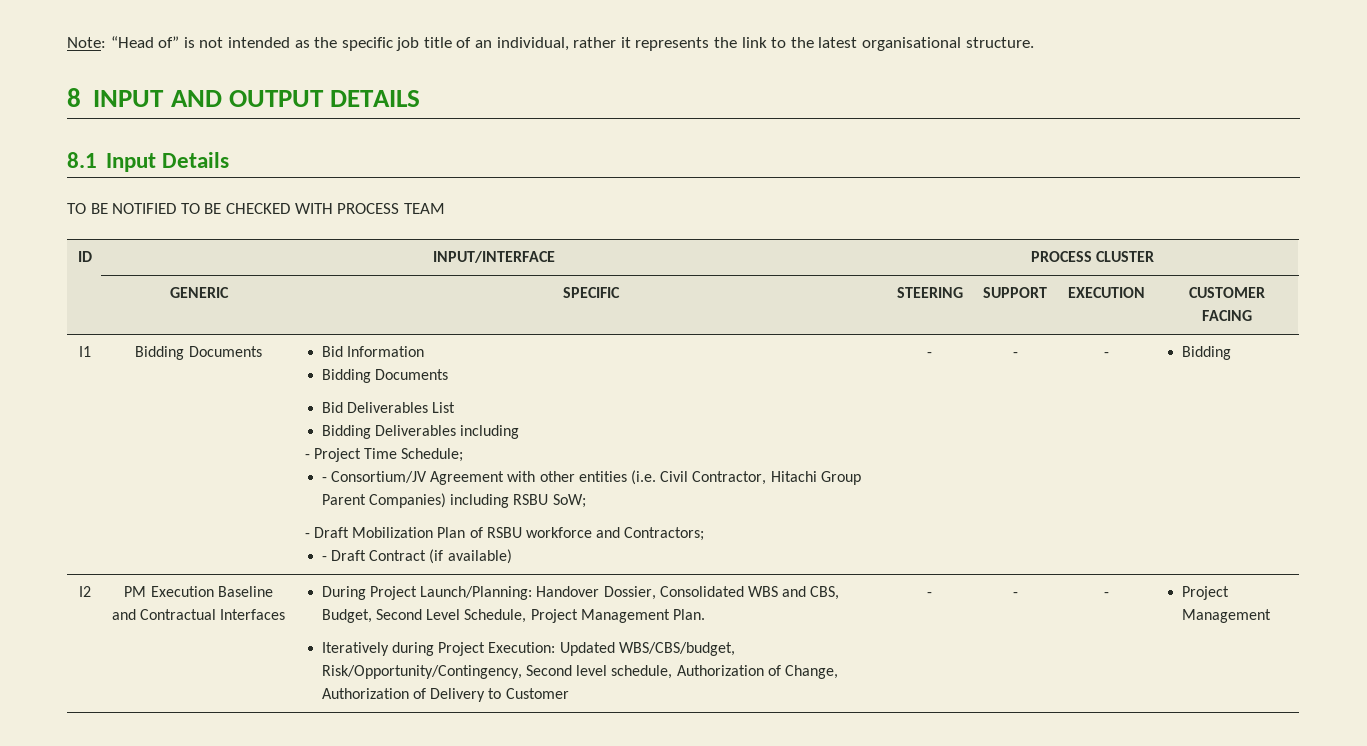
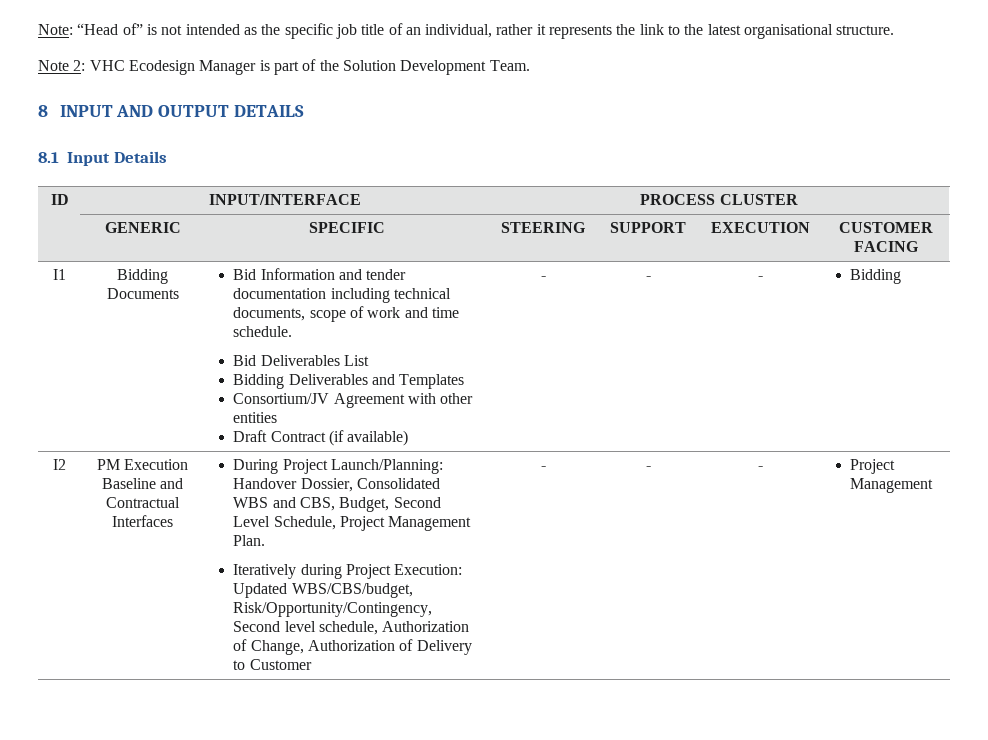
+ Note 2: VHC Ecodesign Manager is part of the Solution Development Team.
- TO BE NOTIFIED TO BE CHECKED WITH PROCESS TEAM
- Bid Information
- Bidding Documents
+ Bid Information and tender documentation including technical documents, scope of work and time schedule.
- Bidding Deliverables including
- - Project Time Schedule;
- - Consortium/JV Agreement with other entities (i.e. Civil Contractor, Hitachi Group Parent Companies) including RSBU SoW;
- - Draft Mobilization Plan of RSBU workforce and Contractors;
- - Draft Contract (if available)
+ Bidding Deliverables and Templates
+ Consortium/JV Agreement with other entities
+ Draft Contract (if available)

